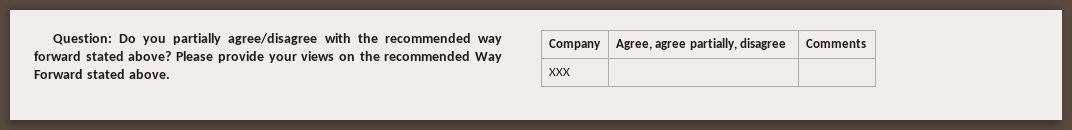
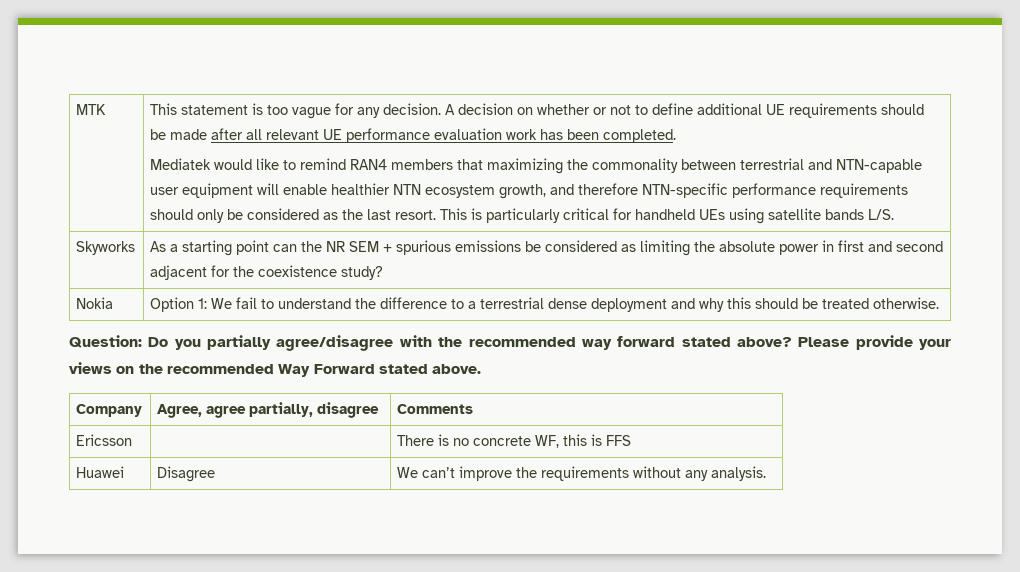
+ MTK | This statement is too vague for any decision. A decision on whether or not to define additional UE requirements should be made after all relevant UE performance evaluation work has been completed.
+ Mediatek would like to remind RAN4 members that maximizing the commonality between terrestrial and NTN-capable user equipment will enable healthier NTN ecosystem growth, and therefore NTN-specific performance requirements should only be considered as the last resort. This is particularly critical for handheld UEs using satellite bands L/S.
+ Skyworks | As a starting point can the NR SEM + spurious emissions be considered as limiting the absolute power in first and second adjacent for the coexistence study?
+ Nokia | Option 1: We fail to understand the difference to a terrestrial dense deployment and why this should be treated otherwise.
- XXX | |
+ Ericsson | | There is no concrete WF, this is FFS
+ Huawei | Disagree | We can’t improve the requirements without any analysis.

